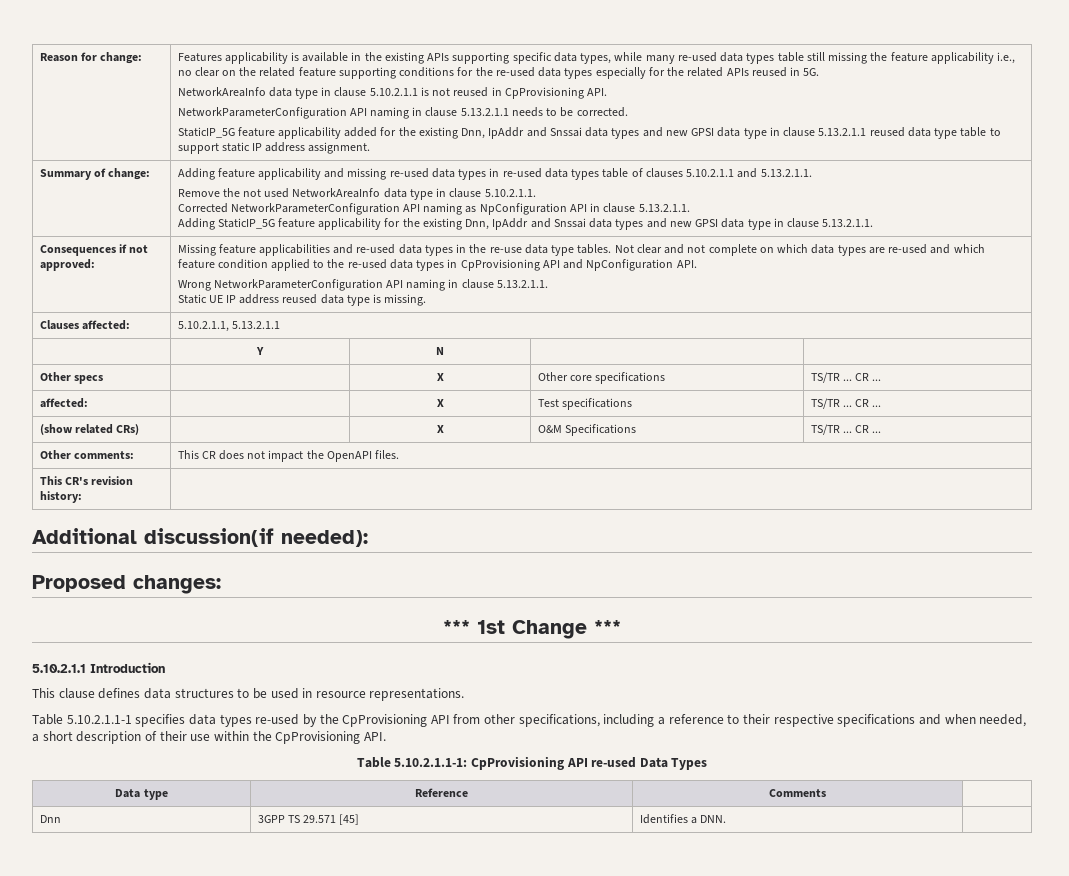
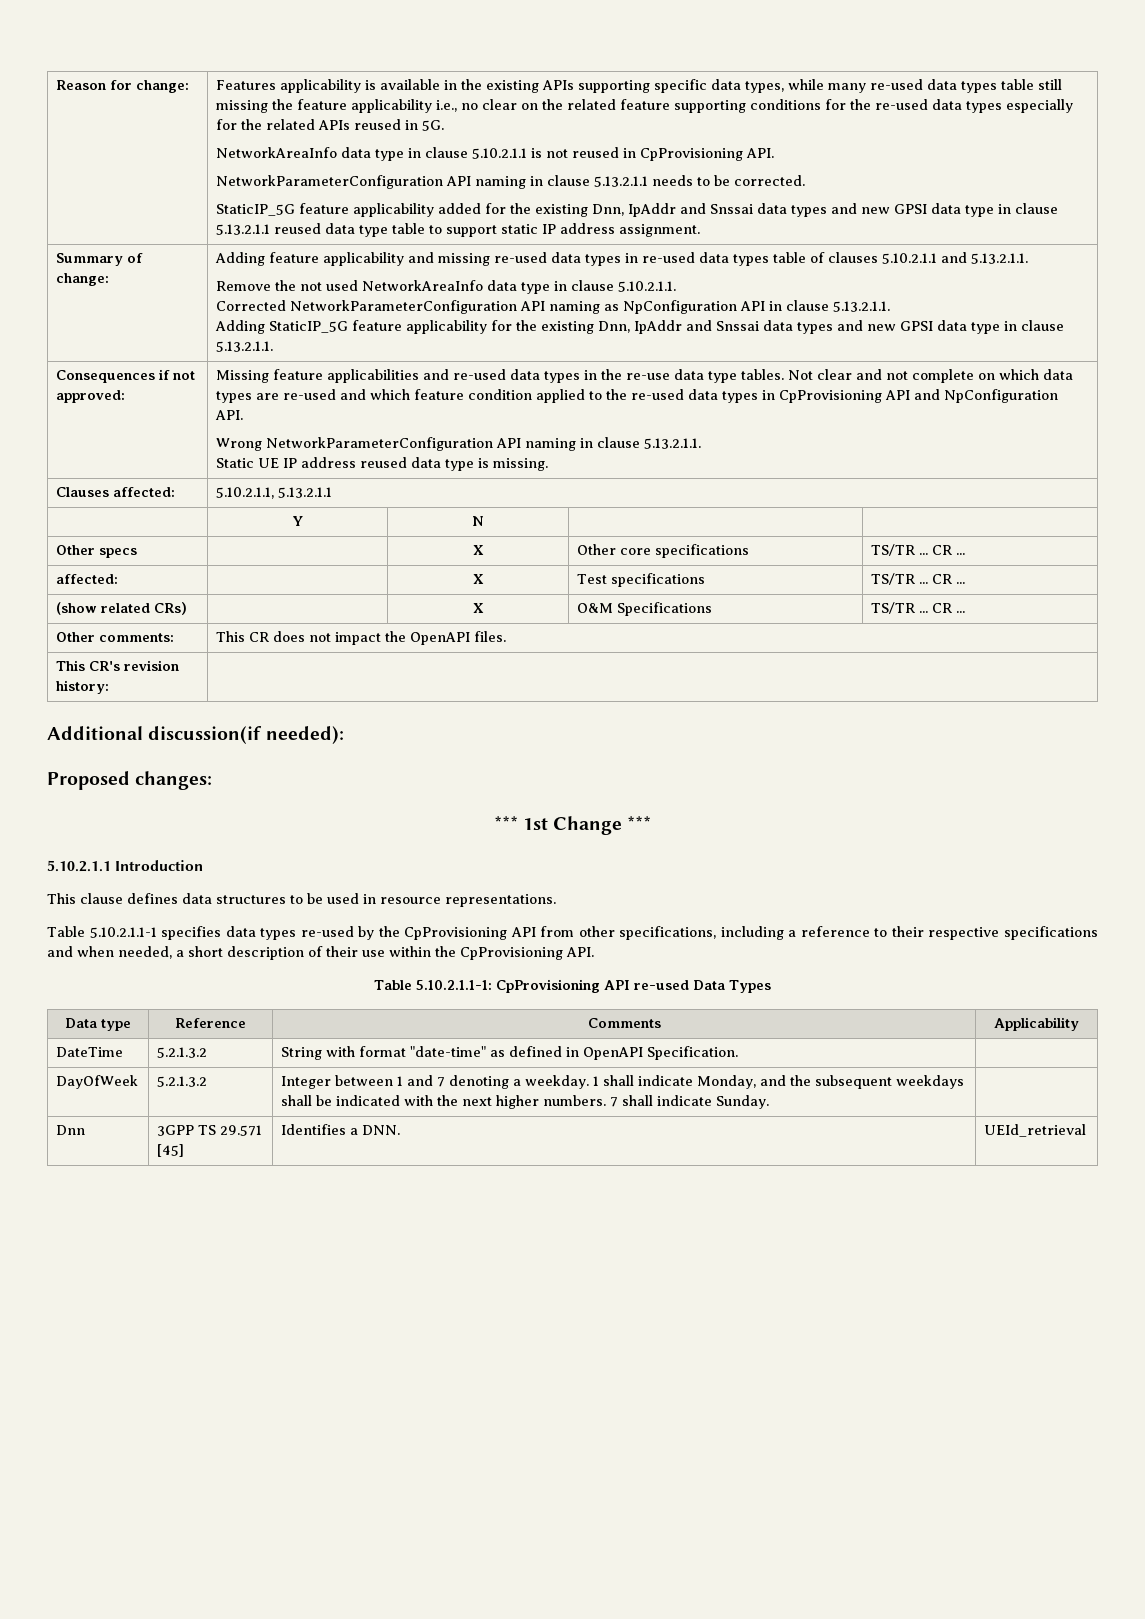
- Data type | Reference | Comments |
+ Data type | Reference | Comments | Applicability
+ DateTime | 5.2.1.3.2 | String with format "date-time" as defined in OpenAPI Specification. |
+ DayOfWeek | 5.2.1.3.2 | Integer between 1 and 7 denoting a weekday. 1 shall indicate Monday, and the subsequent weekdays shall be indicated with the next higher numbers. 7 shall indicate Sunday. |
- Dnn | 3GPP TS 29.571 [45] | Identifies a DNN. |
+ Dnn | 3GPP TS 29.571 [45] | Identifies a DNN. | UEId_retrieval

